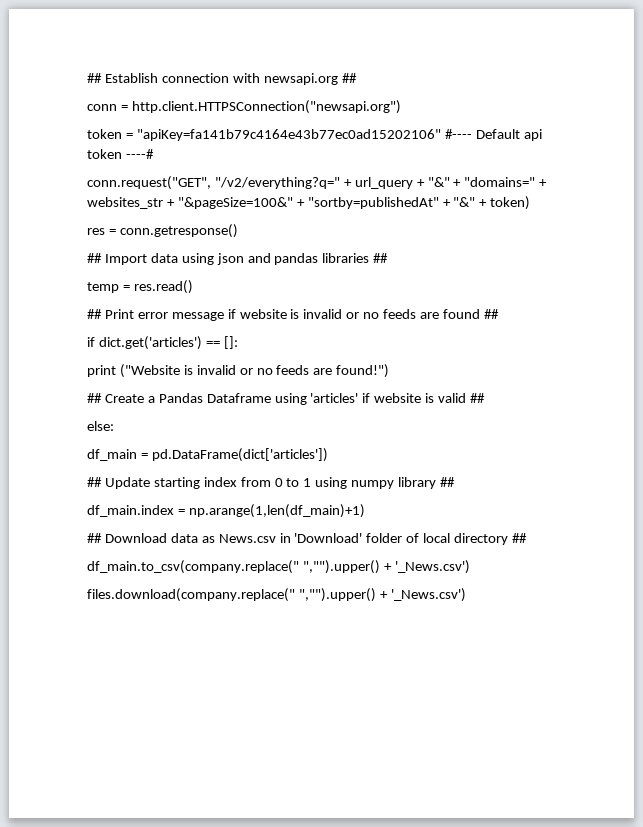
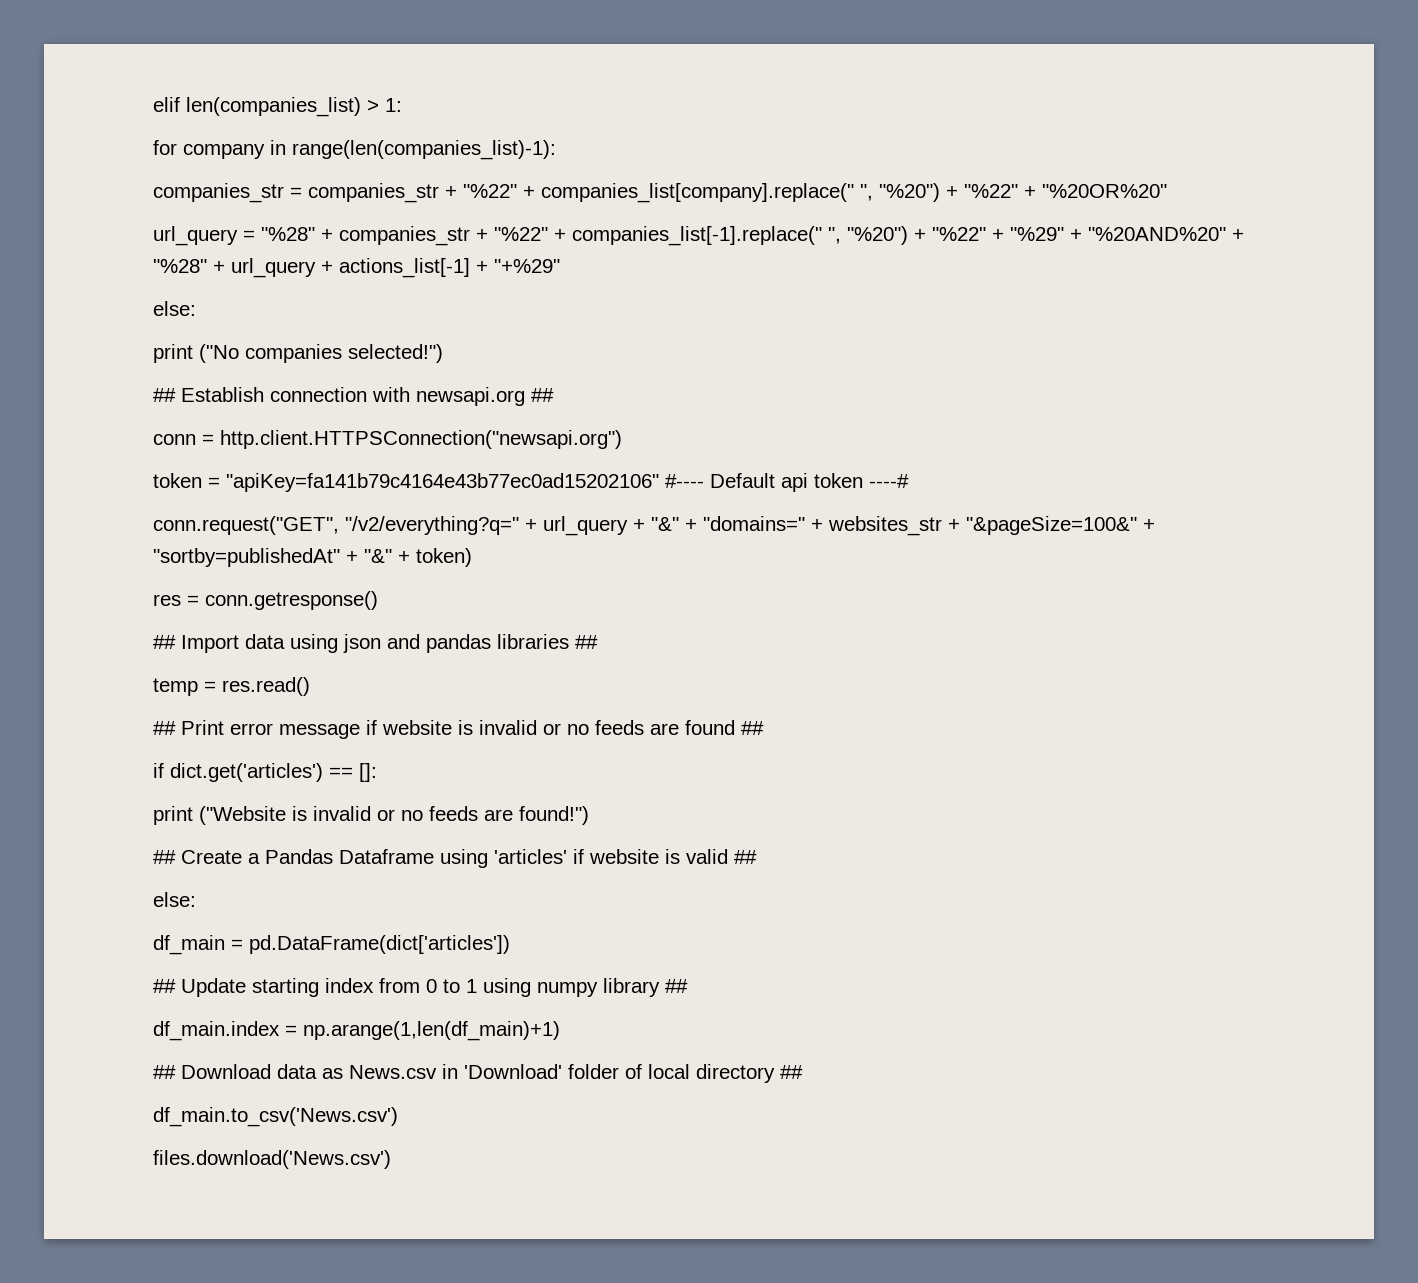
+ elif len(companies_list) > 1:
+ for company in range(len(companies_list)-1):
+ companies_str = companies_str + "%22" + companies_list[company].replace(" ", "%20") + "%22" + "%20OR%20"
+ url_query = "%28" + companies_str + "%22" + companies_list[-1].replace(" ", "%20") + "%22" + "%29" + "%20AND%20" + "%28" + url_query + actions_list[-1] + "+%29"
+ else:
+ print ("No companies selected!")
- df_main.to_csv(company.replace(" ","").upper() + '_News.csv')
- files.download(company.replace(" ","").upper() + '_News.csv')
+ df_main.to_csv('News.csv')
+ files.download('News.csv')

